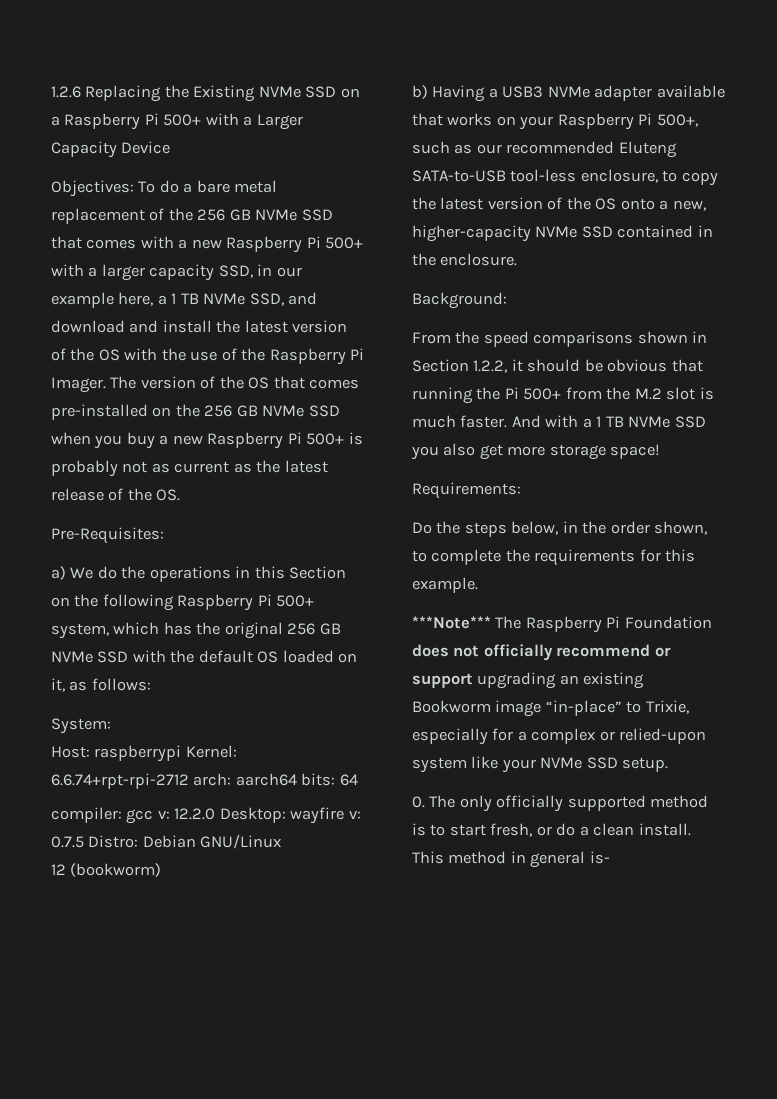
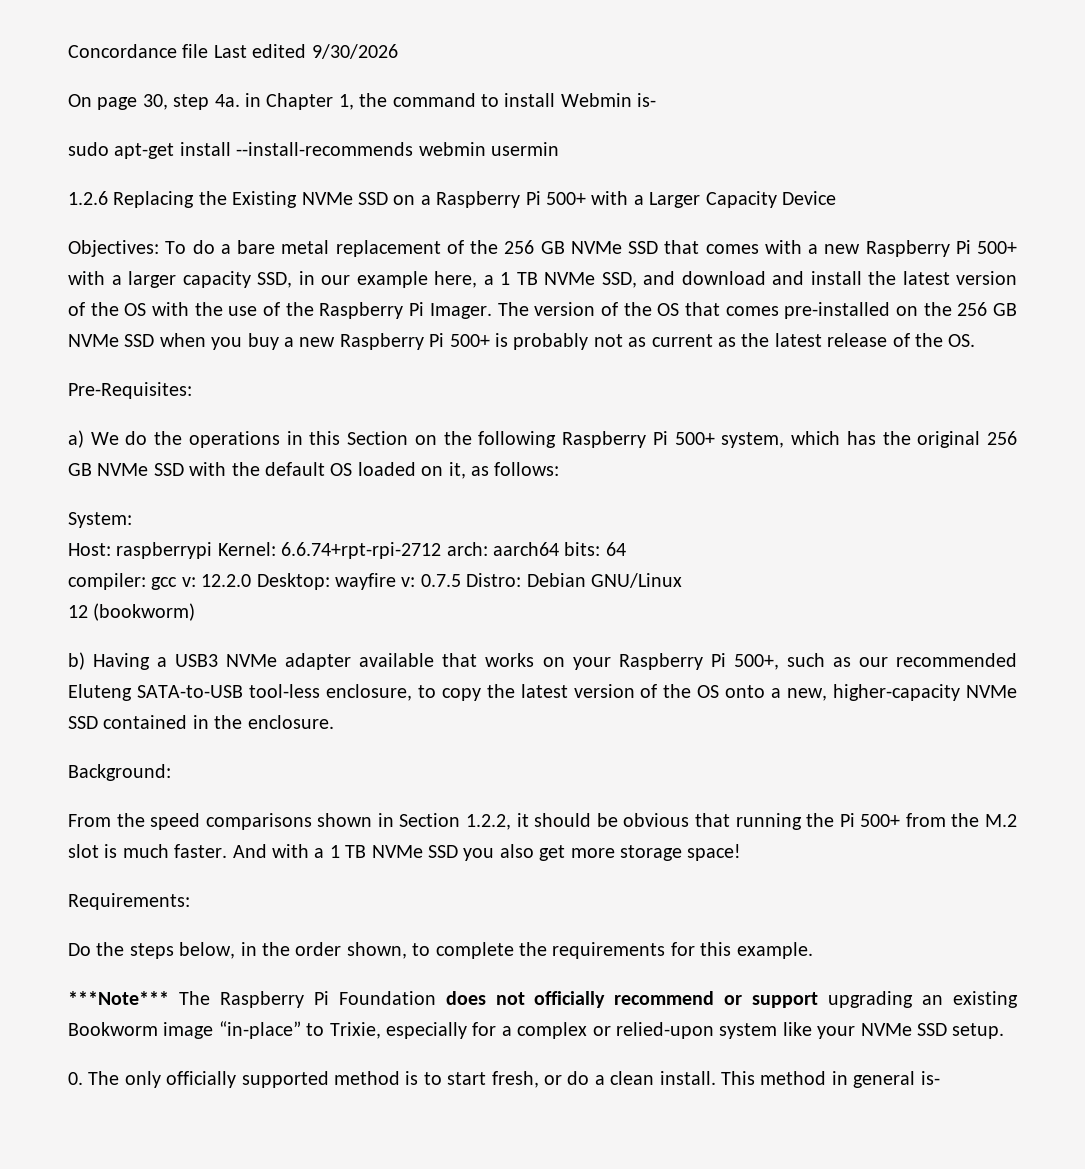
+ Concordance file Last edited 9/30/2026
+ On page 30, step 4a. in Chapter 1, the command to install Webmin is-
+ sudo apt-get install --install-recommends webmin usermin

